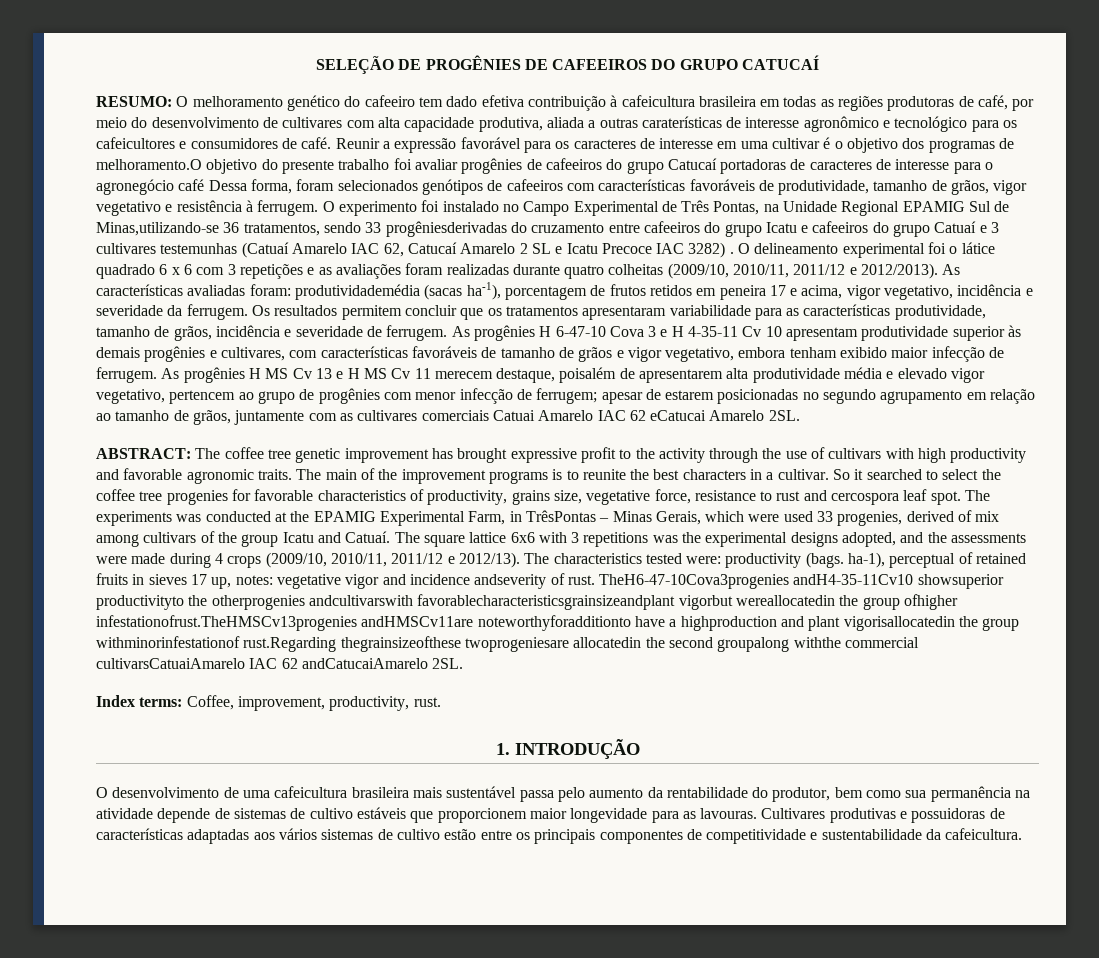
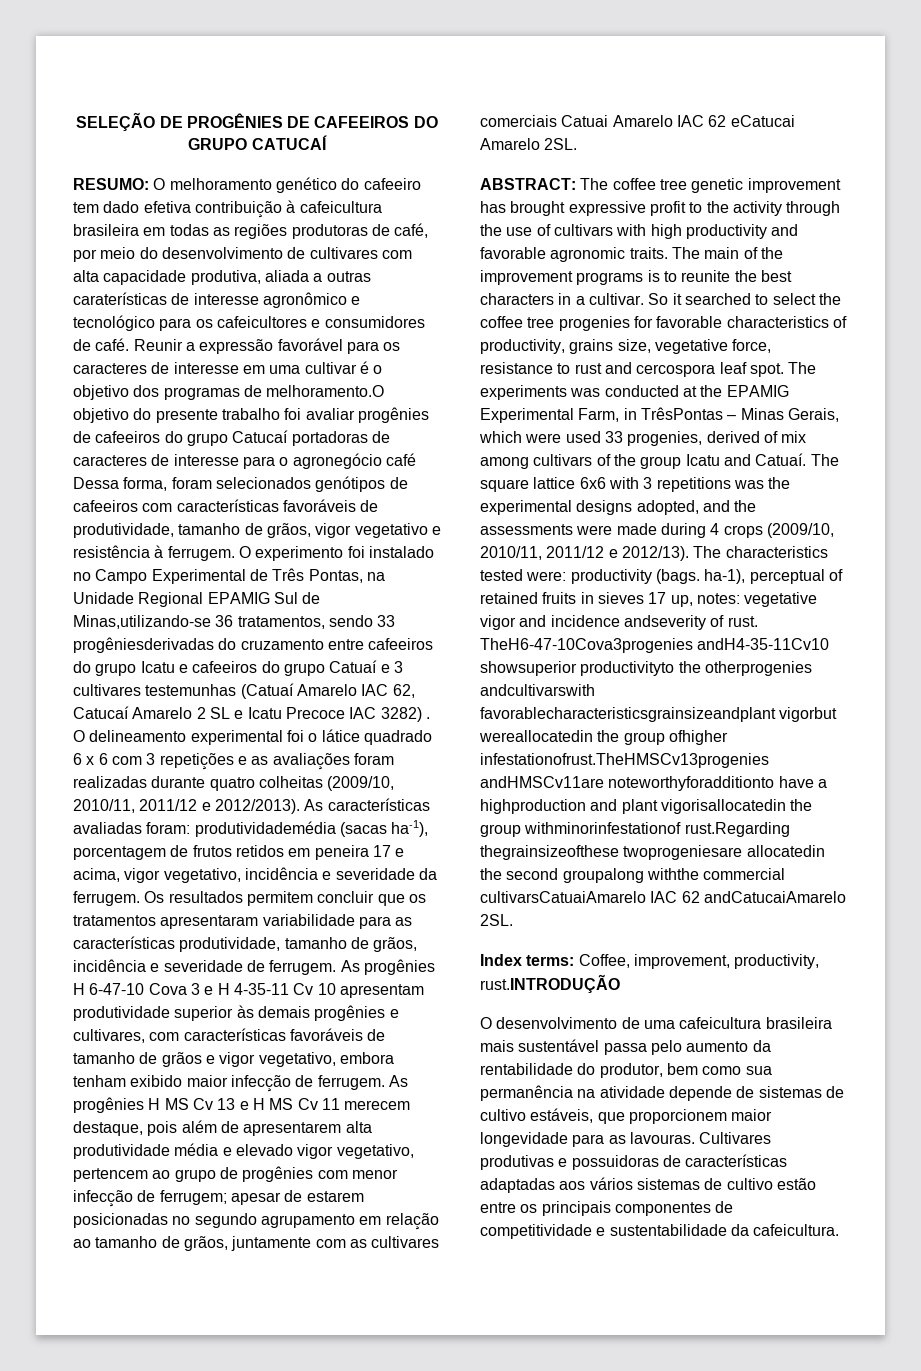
- As progênies H MS Cv 13 e H MS Cv 11 merecem destaque, poisalém de apresentarem alta produtividade média e elevado vigor vegetativo, pertencem ao grupo de progênies com menor infecção de ferrugem; apesar de estarem posicionadas no segundo agrupamento em relação ao tamanho de grãos, juntamente com as cultivares comerciais Catuai Amarelo IAC 62 eCatucai Amarelo 2SL.
+ As progênies H MS Cv 13 e H MS Cv 11 merecem destaque, pois além de apresentarem alta produtividade média e elevado vigor vegetativo, pertencem ao grupo de progênies com menor infecção de ferrugem; apesar de estarem posicionadas no segundo agrupamento em relação ao tamanho de grãos, juntamente com as cultivares comerciais Catuai Amarelo IAC 62 eCatucai Amarelo 2SL.
- Index terms: Coffee, improvement, productivity, rust.
- 1. INTRODUÇÃO
+ Index terms: Coffee, improvement, productivity, rust.INTRODUÇÃO
- O desenvolvimento de uma cafeicultura brasileira mais sustentável passa pelo aumento da rentabilidade do produtor, bem como sua permanência na atividade depende de sistemas de cultivo estáveis que proporcionem maior longevidade para as lavouras.
+ O desenvolvimento de uma cafeicultura brasileira mais sustentável passa pelo aumento da rentabilidade do produtor, bem como sua permanência na atividade depende de sistemas de cultivo estáveis, que proporcionem maior longevidade para as lavouras.

